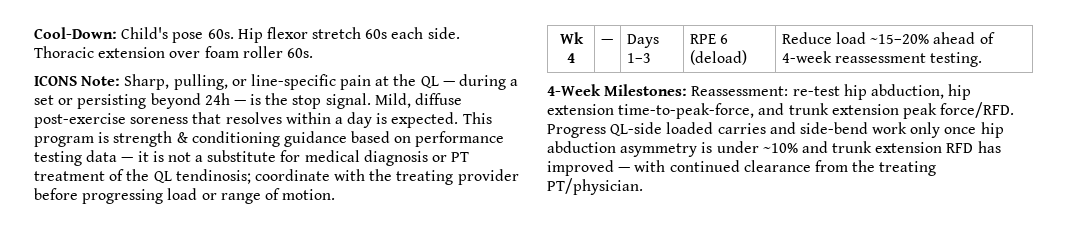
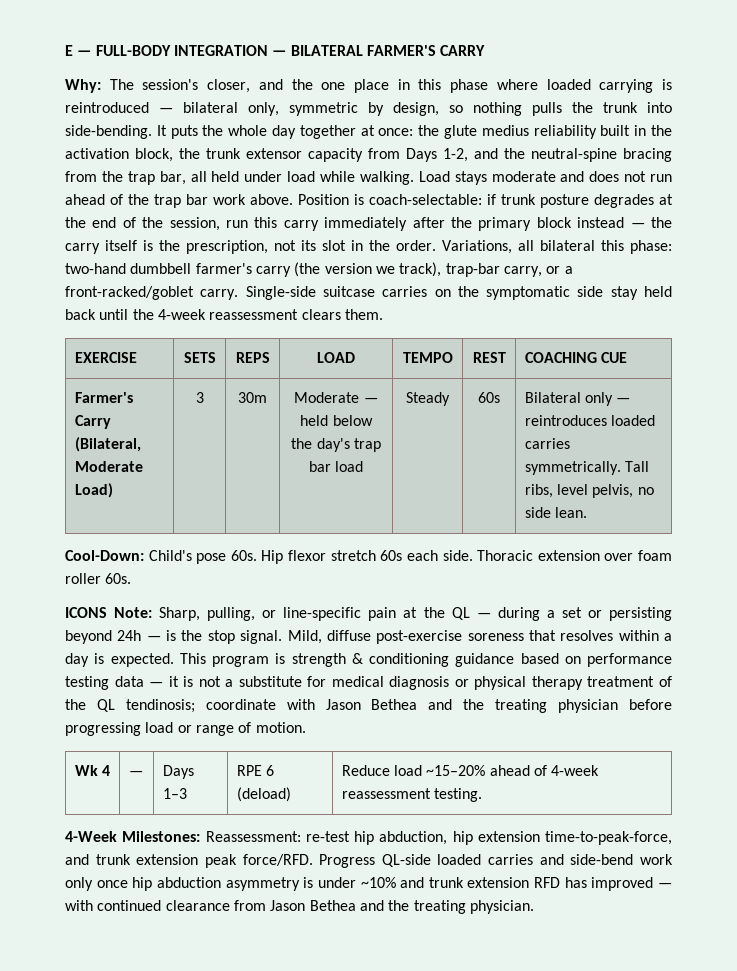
+ E — FULL-BODY INTEGRATION — BILATERAL FARMER'S CARRY
+ Why: The session's closer, and the one place in this phase where loaded carrying is reintroduced — bilateral only, symmetric by design, so nothing pulls the trunk into side-bending. It puts the whole day together at once: the glute medius reliability built in the activation block, the trunk extensor capacity from Days 1-2, and the neutral-spine bracing from the trap bar, all held under load while walking. Load stays moderate and does not run ahead of the trap bar work above. Position is coach-selectable: if trunk posture degrades at the end of the session, run this carry immediately after the primary block instead — the carry itself is the prescription, not its slot in the order. Variations, all bilateral this phase: two-hand dumbbell farmer's carry (the version we track), trap-bar carry, or a front-racked/goblet carry. Single-side suitcase carries on the symptomatic side stay held back until the 4-week reassessment clears them.
+ EXERCISE | SETS | REPS | LOAD | TEMPO | REST | COACHING CUE
+ Farmer's Carry (Bilateral, Moderate Load) | 3 | 30m | Moderate — held below the day's trap bar load | Steady | 60s | Bilateral only — reintroduces loaded carries symmetrically. Tall ribs, level pelvis, no side lean.
- This program is strength & conditioning guidance based on performance testing data — it is not a substitute for medical diagnosis or PT treatment of the QL tendinosis; coordinate with the treating provider before progressing load or range of motion.
+ This program is strength & conditioning guidance based on performance testing data — it is not a substitute for medical diagnosis or physical therapy treatment of the QL tendinosis; coordinate with Jason Bethea and the treating physician before progressing load or range of motion.
- Progress QL-side loaded carries and side-bend work only once hip abduction asymmetry is under ~10% and trunk extension RFD has improved — with continued clearance from the treating PT/physician.
+ Progress QL-side loaded carries and side-bend work only once hip abduction asymmetry is under ~10% and trunk extension RFD has improved — with continued clearance from Jason Bethea and the treating physician.

